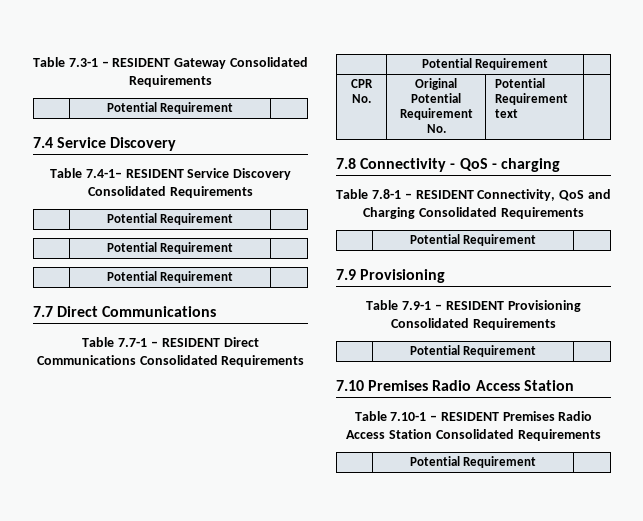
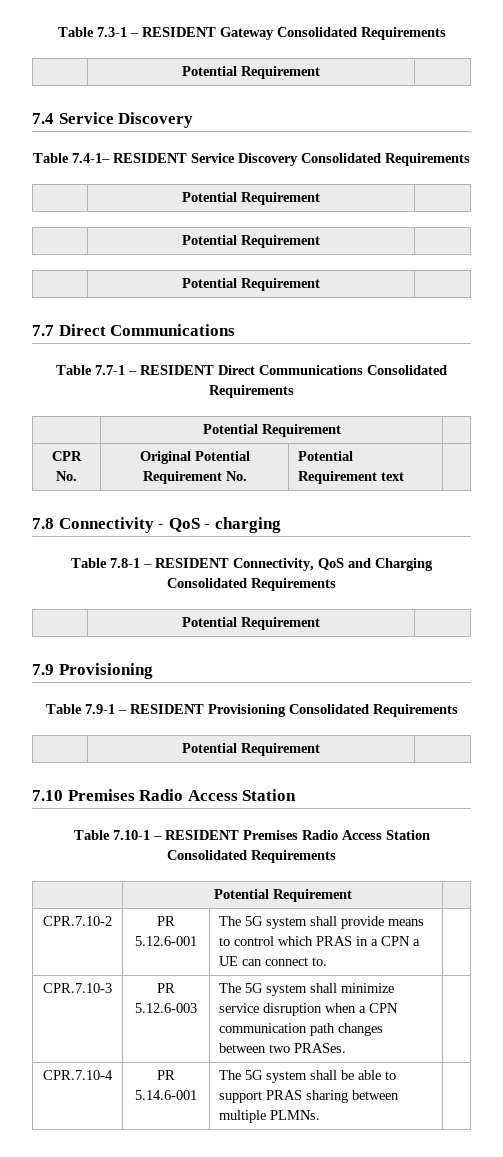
+ CPR.7.10-2 | PR 5.12.6-001 | The 5G system shall provide means to control which PRAS in a CPN a UE can connect to. |
+ CPR.7.10-3 | PR 5.12.6-003 | The 5G system shall minimize service disruption when a CPN communication path changes between two PRASes. |
+ CPR.7.10-4 | PR 5.14.6-001 | The 5G system shall be able to support PRAS sharing between multiple PLMNs. |

